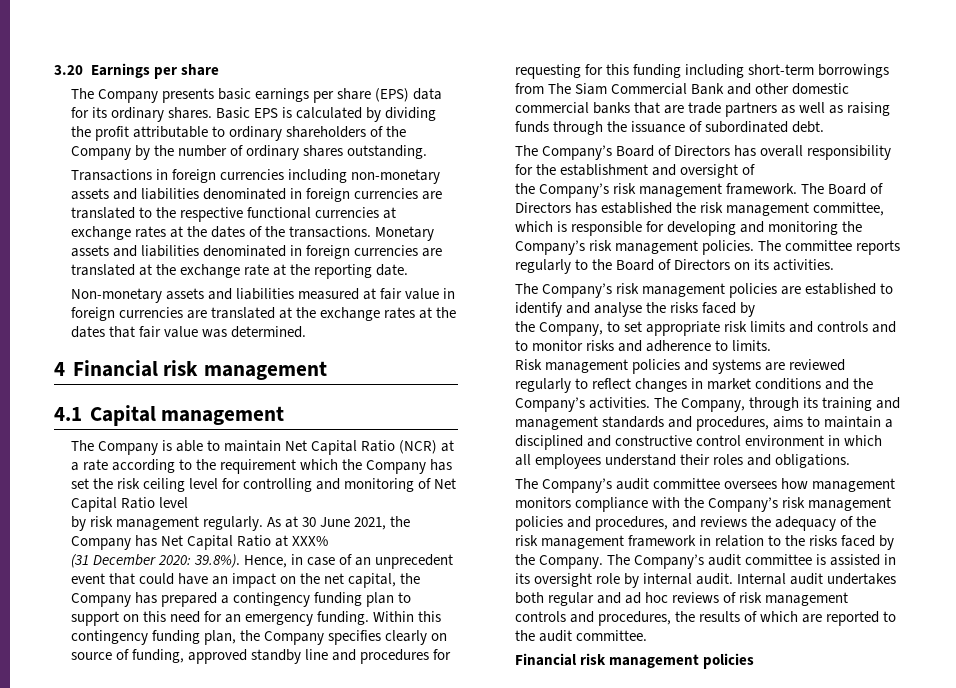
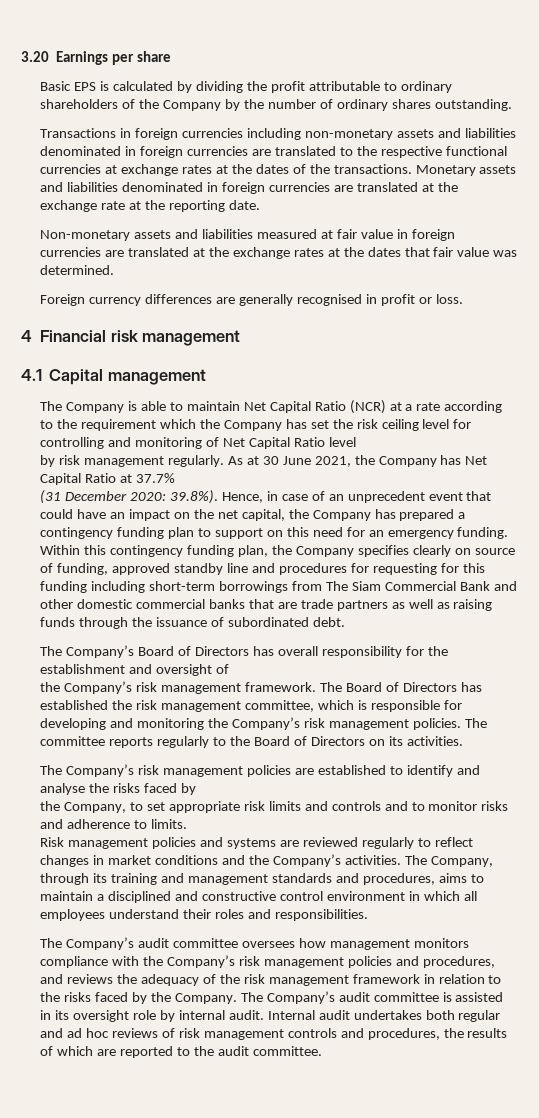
- The Company presents basic earnings per share (EPS) data for its ordinary shares.
+ Foreign currency differences are generally recognised in profit or loss.
- As at 30 June 2021, the Company has Net Capital Ratio at XXX%
+ As at 30 June 2021, the Company has Net Capital Ratio at 37.7%
- The Company, through its training and management standards and procedures, aims to maintain a disciplined and constructive control environment in which all employees understand their roles and obligations.
+ The Company, through its training and management standards and procedures, aims to maintain a disciplined and constructive control environment in which all employees understand their roles and responsibilities.
- Financial risk management policies

